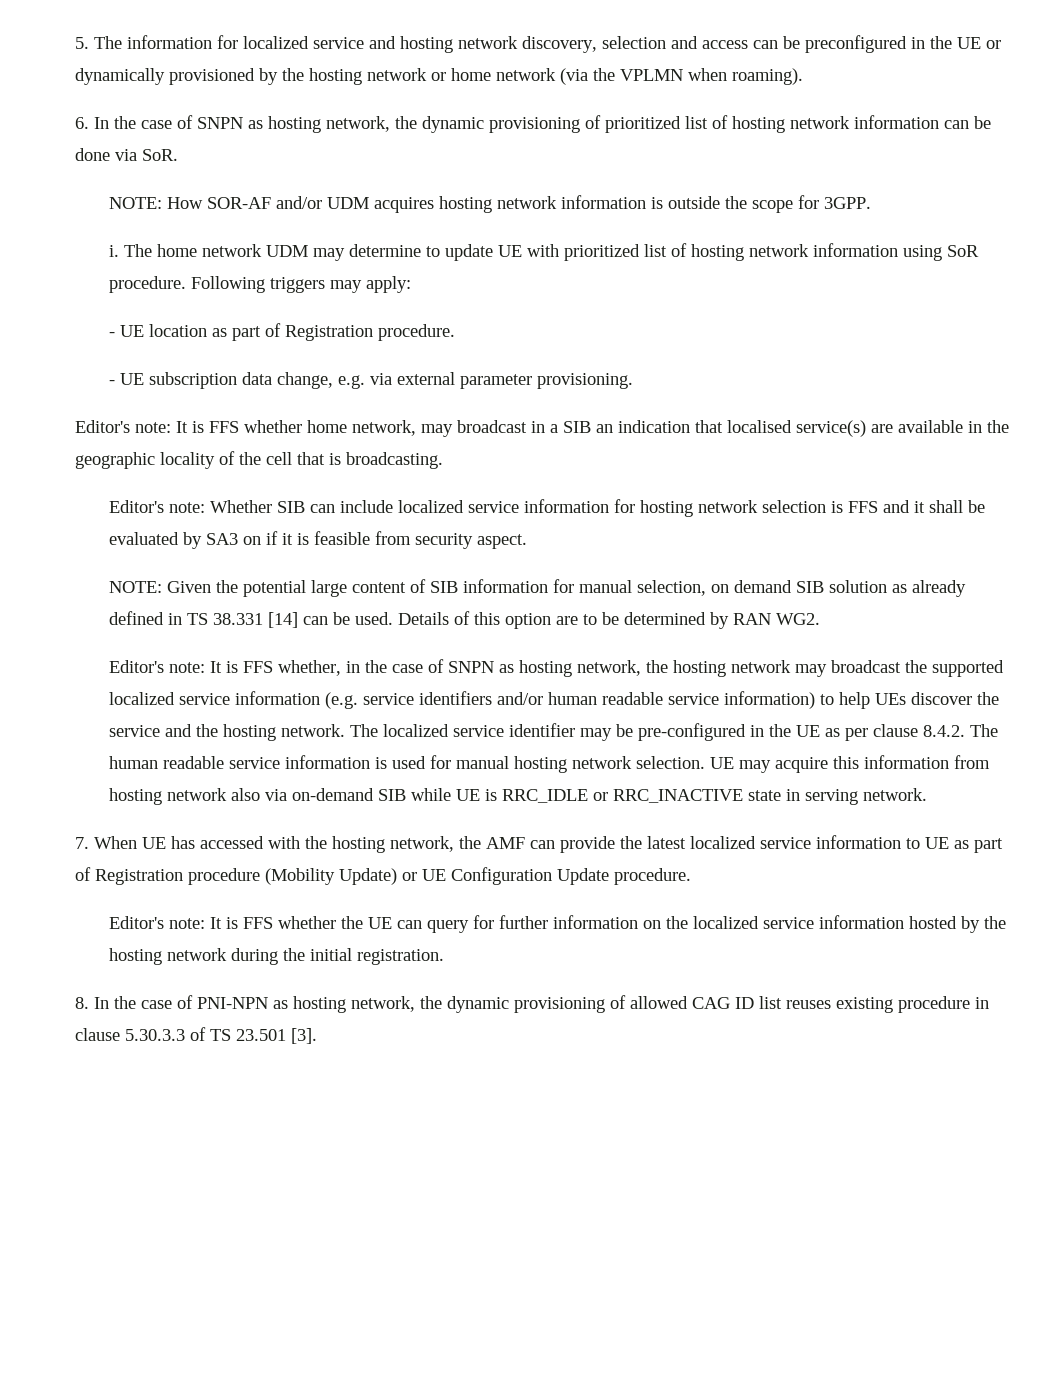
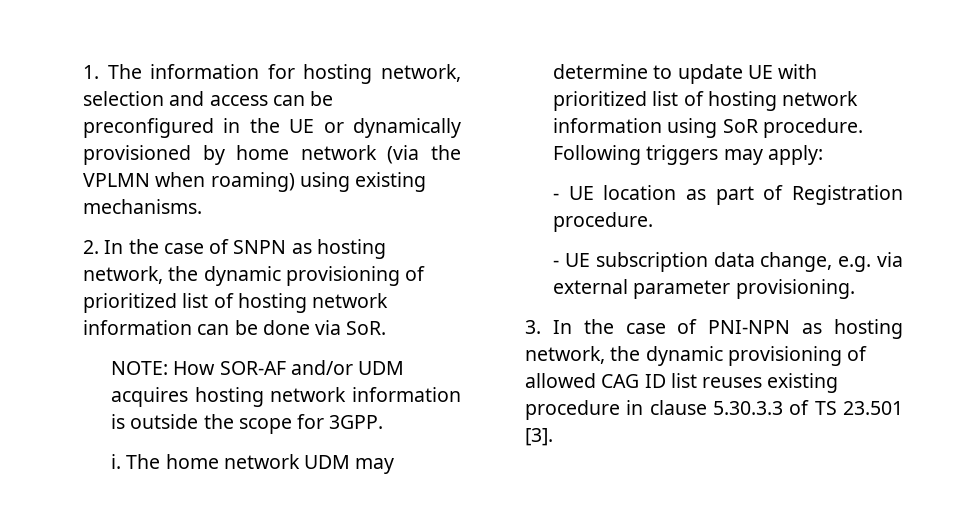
- 5. The information for localized service and hosting network discovery, selection and access can be preconfigured in the UE or dynamically provisioned by the hosting network or home network (via the VPLMN when roaming).
- 6. In the case of SNPN as hosting network, the dynamic provisioning of prioritized list of hosting network information can be done via SoR.
+ 1. The information for hosting network, selection and access can be preconfigured in the UE or dynamically provisioned by home network (via the VPLMN when roaming) using existing mechanisms.
+ 2. In the case of SNPN as hosting network, the dynamic provisioning of prioritized list of hosting network information can be done via SoR.
- Editor's note: It is FFS whether home network, may broadcast in a SIB an indication that localised service(s) are available in the geographic locality of the cell that is broadcasting.
- Editor's note: Whether SIB can include localized service information for hosting network selection is FFS and it shall be evaluated by SA3 on if it is feasible from security aspect.
- NOTE: Given the potential large content of SIB information for manual selection, on demand SIB solution as already defined in TS 38.331 [14] can be used. Details of this option are to be determined by RAN WG2.
- Editor's note: It is FFS whether, in the case of SNPN as hosting network, the hosting network may broadcast the supported localized service information (e.g. service identifiers and/or human readable service information) to help UEs discover the service and the hosting network. The localized service identifier may be pre-configured in the UE as per clause 8.4.2. The human readable service information is used for manual hosting network selection. UE may acquire this information from hosting network also via on-demand SIB while UE is RRC_IDLE or RRC_INACTIVE state in serving network.
- 7. When UE has accessed with the hosting network, the AMF can provide the latest localized service information to UE as part of Registration procedure (Mobility Update) or UE Configuration Update procedure.
- Editor's note: It is FFS whether the UE can query for further information on the localized service information hosted by the hosting network during the initial registration.
- 8. In the case of PNI-NPN as hosting network, the dynamic provisioning of allowed CAG ID list reuses existing procedure in clause 5.30.3.3 of TS 23.501 [3].
+ 3. In the case of PNI-NPN as hosting network, the dynamic provisioning of allowed CAG ID list reuses existing procedure in clause 5.30.3.3 of TS 23.501 [3].

